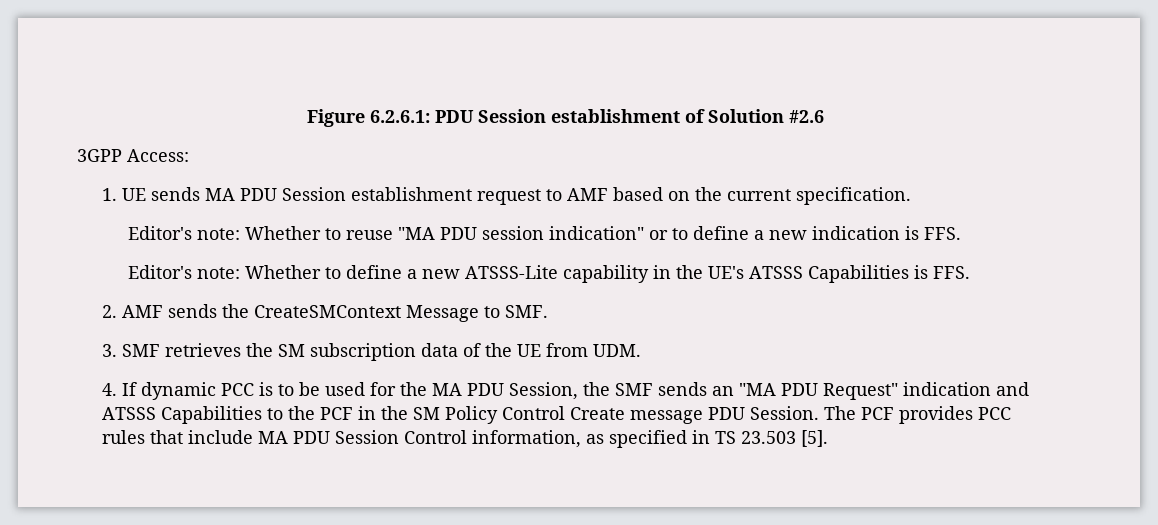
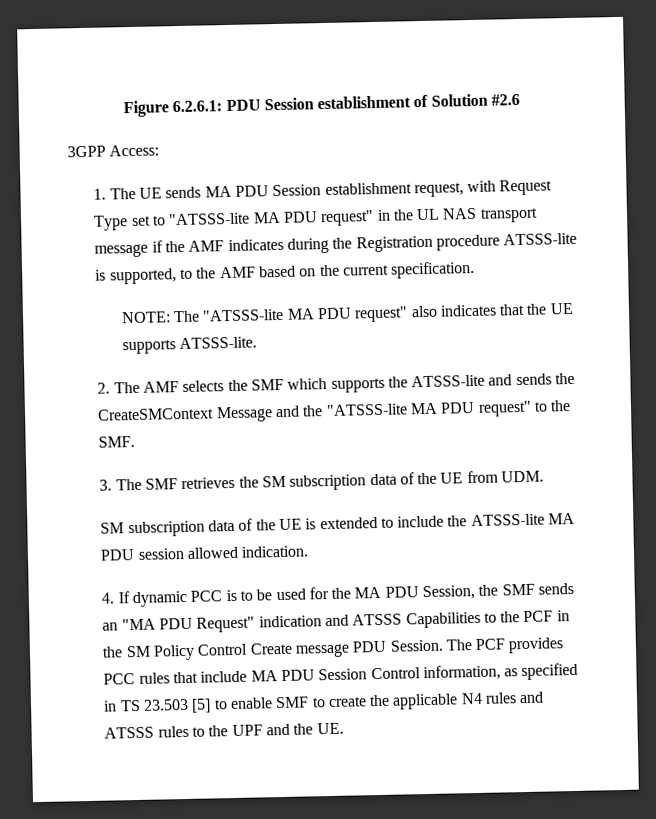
- 1. UE sends MA PDU Session establishment request to AMF based on the current specification.
+ 1. The UE sends MA PDU Session establishment request, with Request Type set to "ATSSS-lite MA PDU request" in the UL NAS transport message if the AMF indicates during the Registration procedure ATSSS-lite is supported, to the AMF based on the current specification.
- Editor's note: Whether to reuse "MA PDU session indication" or to define a new indication is FFS.
- Editor's note: Whether to define a new ATSSS-Lite capability in the UE's ATSSS Capabilities is FFS.
- 2. AMF sends the CreateSMContext Message to SMF.
+ NOTE: The "ATSSS-lite MA PDU request" also indicates that the UE supports ATSSS-lite.
+ 2. The AMF selects the SMF which supports the ATSSS-lite and sends the CreateSMContext Message and the "ATSSS-lite MA PDU request" to the SMF.
- 3. SMF retrieves the SM subscription data of the UE from UDM.
+ 3. The SMF retrieves the SM subscription data of the UE from UDM.
+ SM subscription data of the UE is extended to include the ATSSS-lite MA PDU session allowed indication.
- The PCF provides PCC rules that include MA PDU Session Control information, as specified in TS 23.503 [5].
+ The PCF provides PCC rules that include MA PDU Session Control information, as specified in TS 23.503 [5] to enable SMF to create the applicable N4 rules and ATSSS rules to the UPF and the UE.

